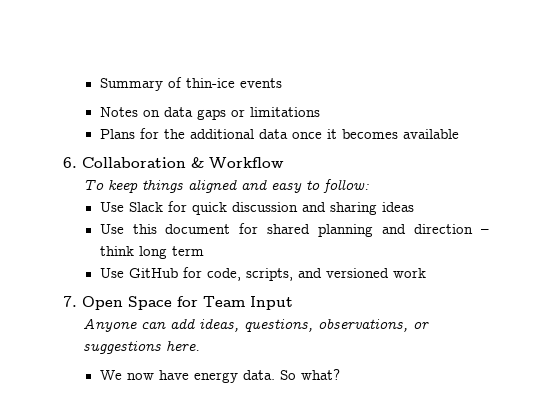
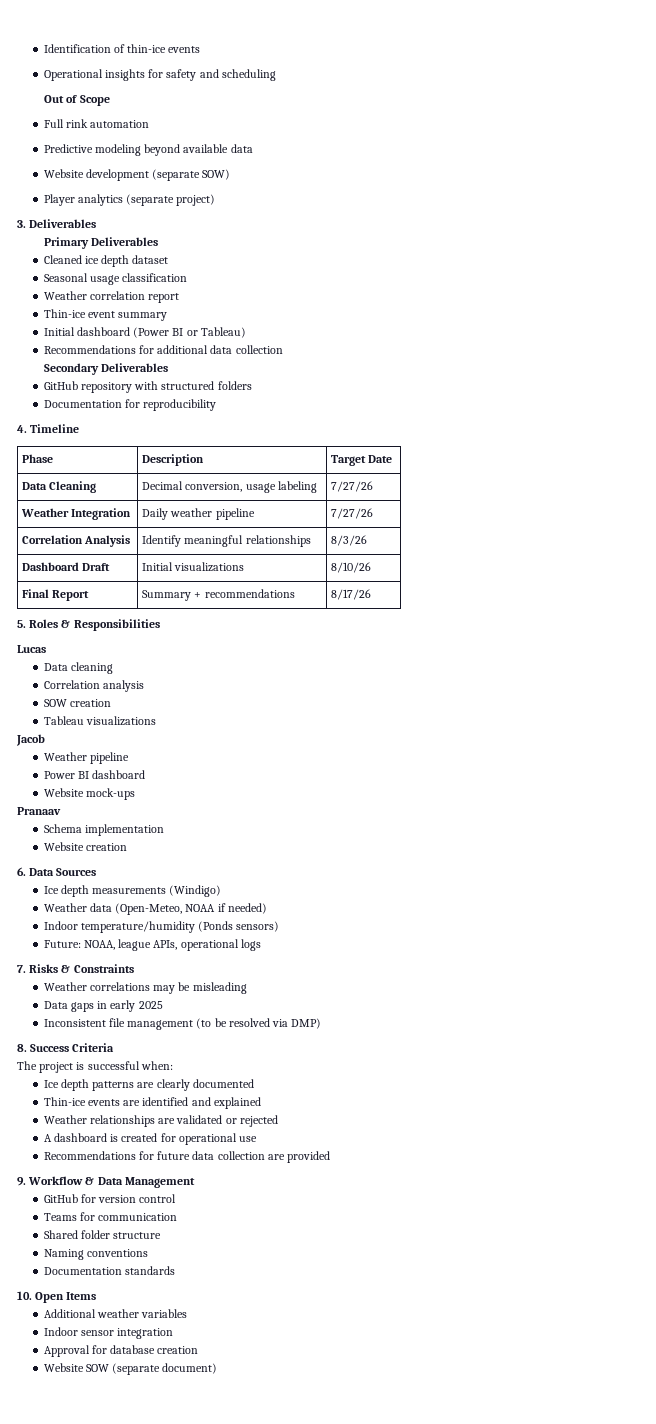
- Summary of thin-ice events
+ Identification of thin-ice events
- Notes on data gaps or limitations
- Plans for the additional data once it becomes available
- 6. Collaboration & Workflow
- To keep things aligned and easy to follow:
- Use Slack for quick discussion and sharing ideas
- Use this document for shared planning and direction – think long term
- Use GitHub for code, scripts, and versioned work
- 7. Open Space for Team Input
- Anyone can add ideas, questions, observations, or suggestions here.
- We now have energy data. So what?
+ Operational insights for safety and scheduling
+ Out of Scope
+ Full rink automation
+ Predictive modeling beyond available data
+ Website development (separate SOW)
+ Player analytics (separate project)
+ 3. Deliverables
+ Primary Deliverables
+ Cleaned ice depth dataset
+ Seasonal usage classification
+ Weather correlation report
+ Thin-ice event summary
+ Initial dashboard (Power BI or Tableau)
+ Recommendations for additional data collection
+ Secondary Deliverables
+ GitHub repository with structured folders
+ Documentation for reproducibility
+ 4. Timeline
+ Phase | Description | Target Date
+ Data Cleaning | Decimal conversion, usage labeling | 7/27/26
+ Weather Integration | Daily weather pipeline | 7/27/26
+ Correlation Analysis | Identify meaningful relationships | 8/3/26
+ Dashboard Draft | Initial visualizations | 8/10/26
+ Final Report | Summary + recommendations | 8/17/26
+ 5. Roles & Responsibilities
+ Lucas
+ Data cleaning
+ Correlation analysis
+ SOW creation
+ Tableau visualizations
+ Jacob
+ Weather pipeline
+ Power BI dashboard
+ Website mock-ups
+ Pranaav
+ Schema implementation
+ Website creation
+ 6. Data Sources
+ Ice depth measurements (Windigo)
+ Weather data (Open-Meteo, NOAA if needed)
+ Indoor temperature/humidity (Ponds sensors)
+ Future: NOAA, league APIs, operational logs
+ 7. Risks & Constraints
+ Weather correlations may be misleading
+ Data gaps in early 2025
+ Inconsistent file management (to be resolved via DMP)
+ 8. Success Criteria
+ The project is successful when:
+ Ice depth patterns are clearly documented
+ Thin-ice events are identified and explained
+ Weather relationships are validated or rejected
+ A dashboard is created for operational use
+ Recommendations for future data collection are provided
+ 9. Workflow & Data Management
+ GitHub for version control
+ Teams for communication
+ Shared folder structure
+ Naming conventions
+ Documentation standards
+ 10. Open Items
+ Additional weather variables
+ Indoor sensor integration
+ Approval for database creation
+ Website SOW (separate document)

